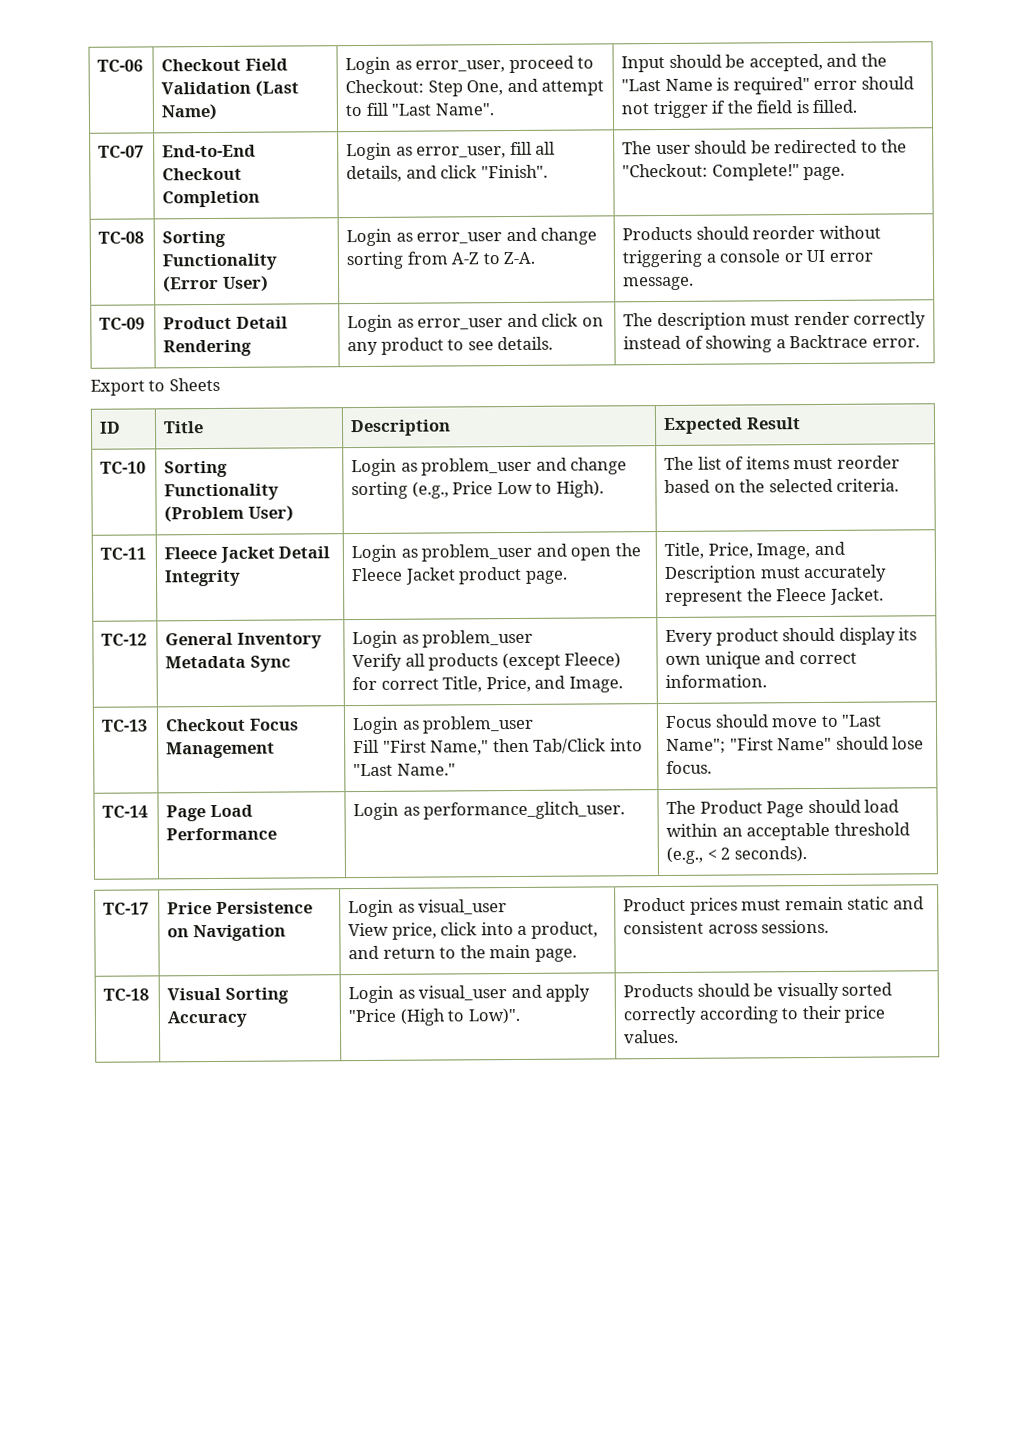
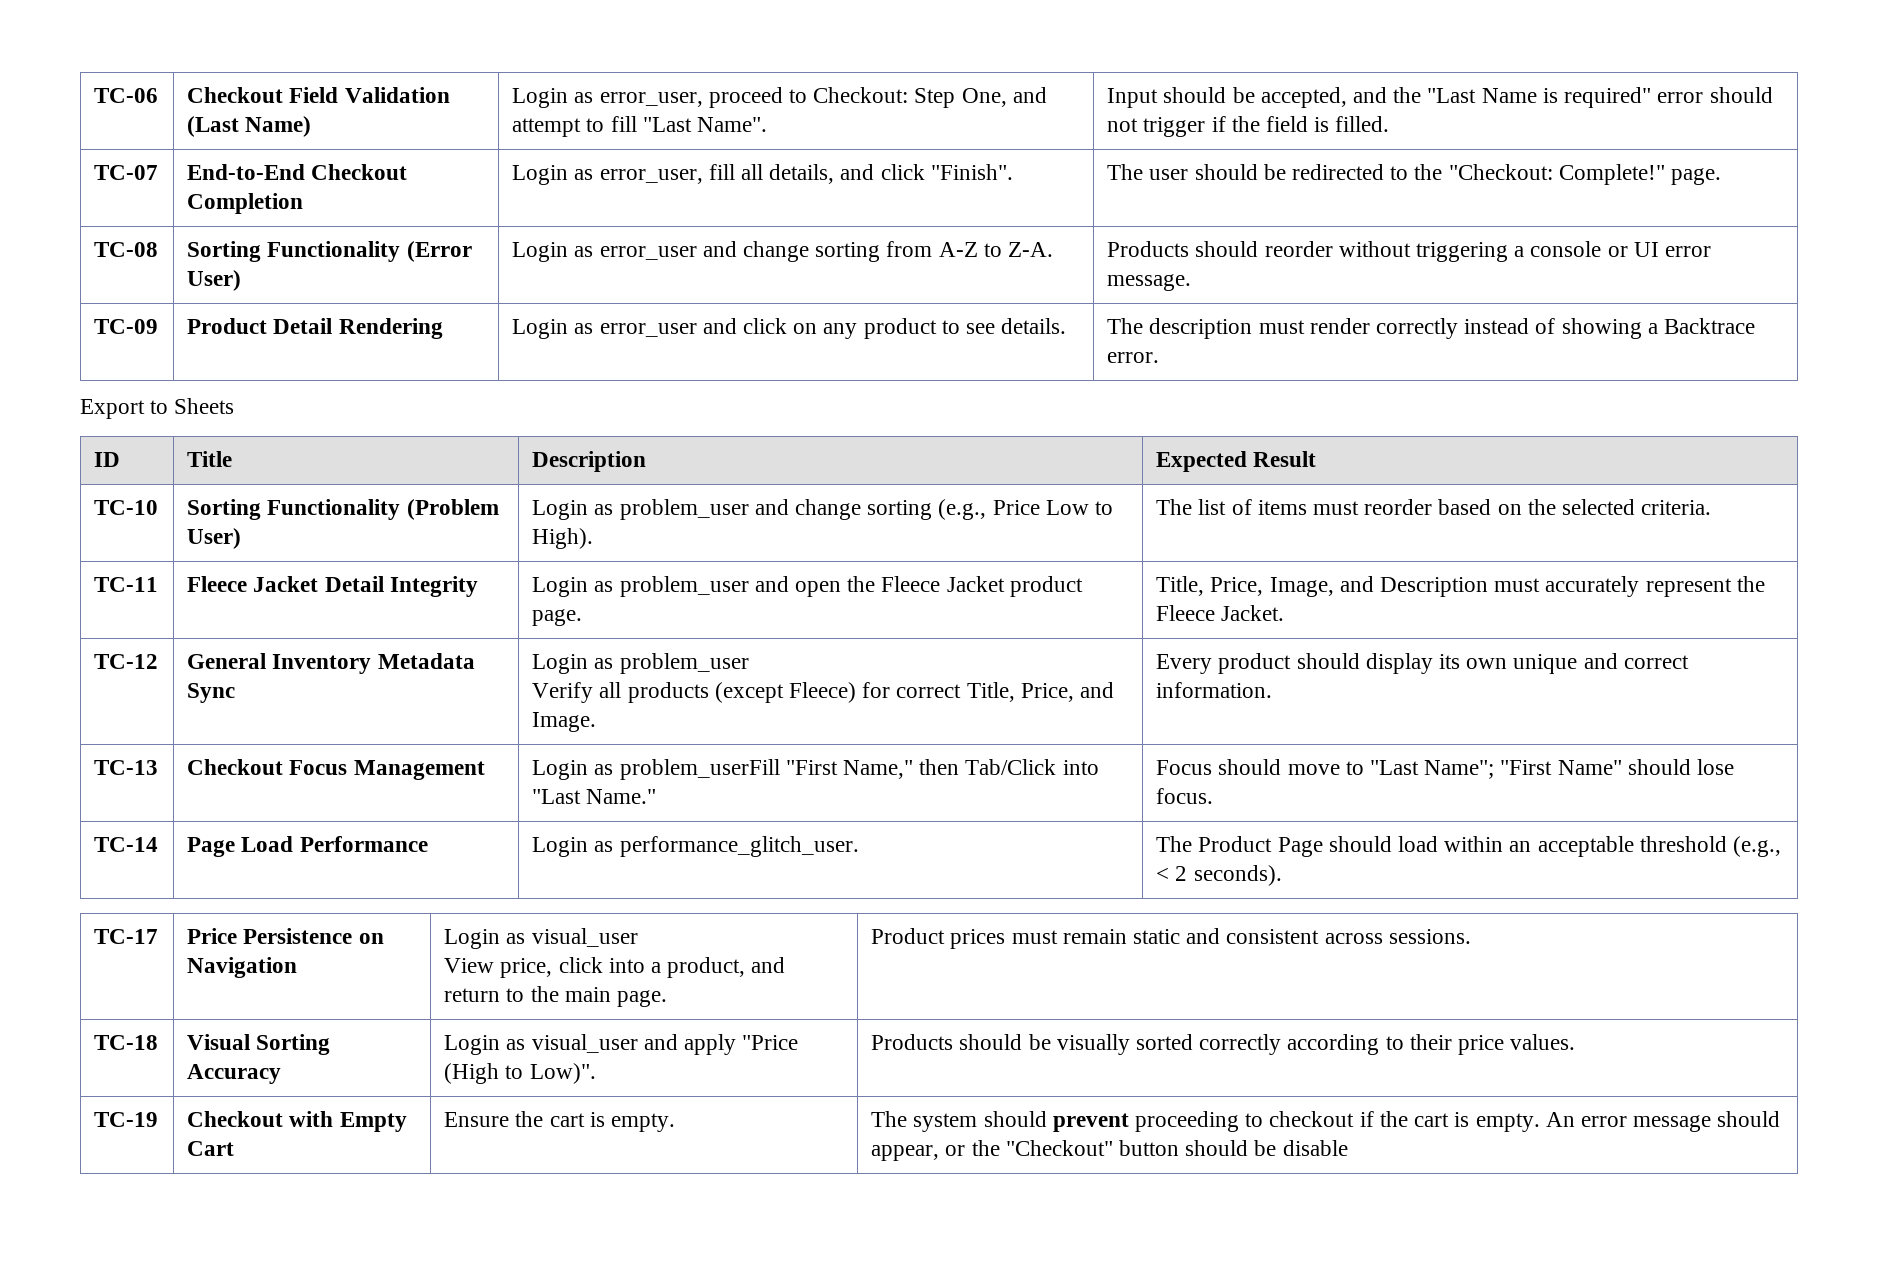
- TC-13 | Checkout Focus Management | Login as problem_user
- Fill "First Name," then Tab/Click into "Last Name." | Focus should move to "Last Name"; "First Name" should lose focus.
+ TC-13 | Checkout Focus Management | Login as problem_userFill "First Name," then Tab/Click into "Last Name." | Focus should move to "Last Name"; "First Name" should lose focus.
+ TC-19 | Checkout with Empty Cart | Ensure the cart is empty. | The system should prevent proceeding to checkout if the cart is empty. An error message should appear, or the "Checkout" button should be disable

